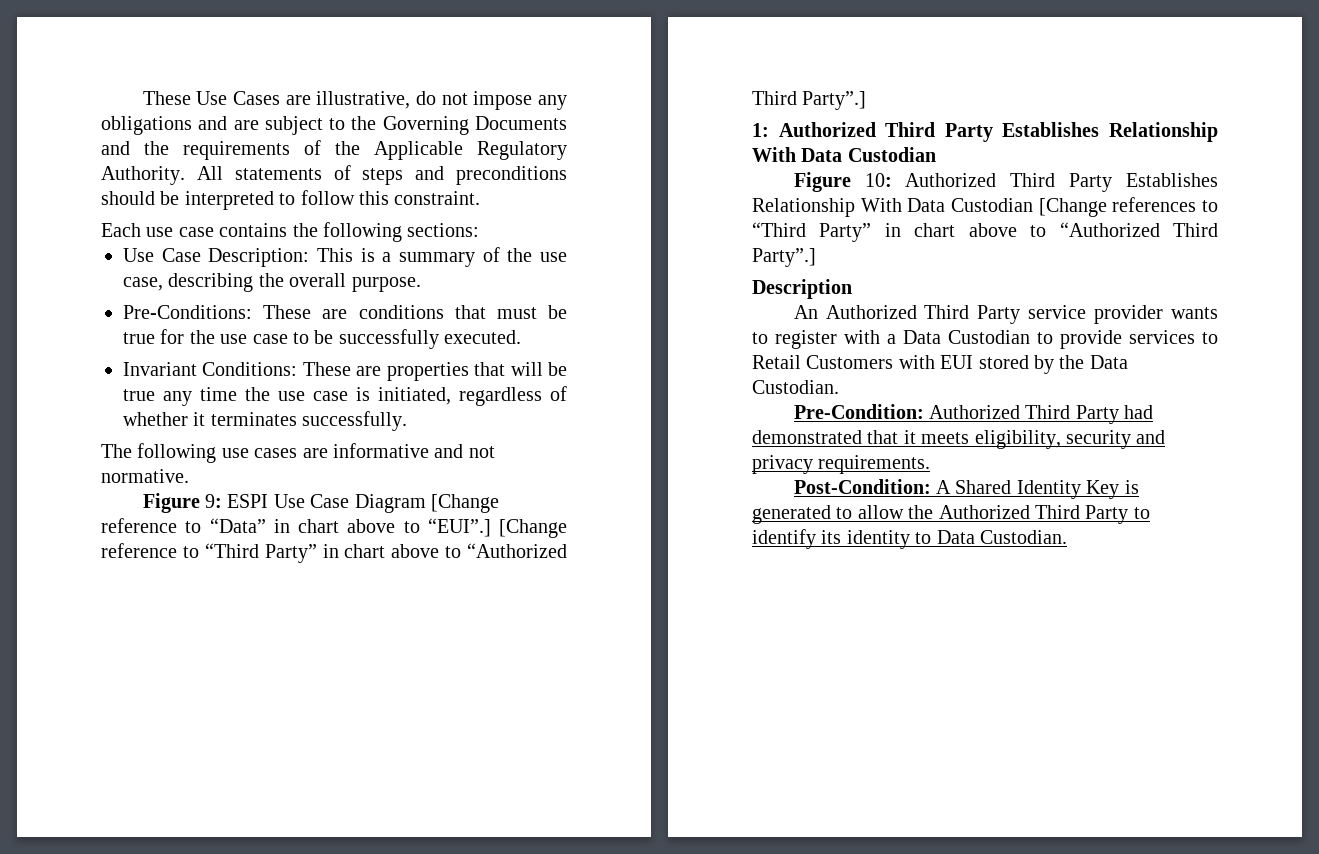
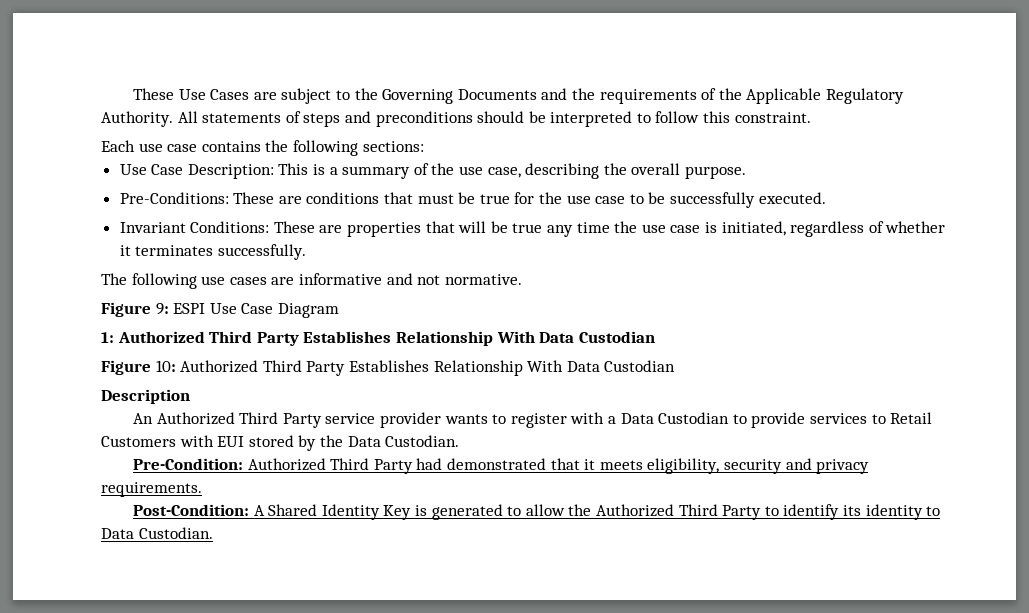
- These Use Cases are illustrative, do not impose any obligations and are subject to the Governing Documents and the requirements of the Applicable Regulatory Authority.
+ These Use Cases are subject to the Governing Documents and the requirements of the Applicable Regulatory Authority.
- Figure 9: ESPI Use Case Diagram [Change reference to “Data” in chart above to “EUI”.] [Change reference to “Third Party” in chart above to “Authorized Third Party”.]
+ Figure 9: ESPI Use Case Diagram
- Figure 10: Authorized Third Party Establishes Relationship With Data Custodian [Change references to “Third Party” in chart above to “Authorized Third Party”.]
+ Figure 10: Authorized Third Party Establishes Relationship With Data Custodian

